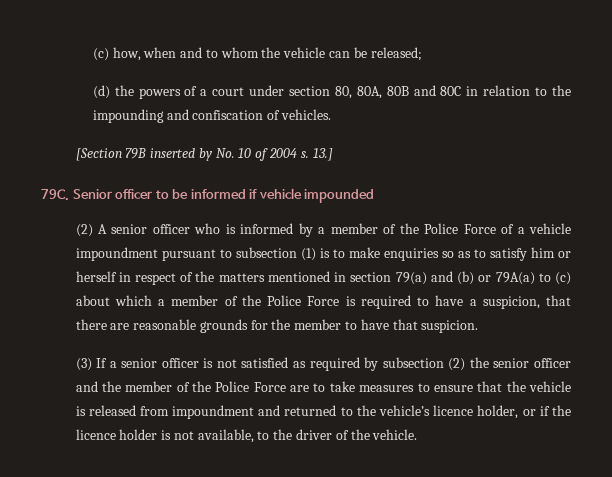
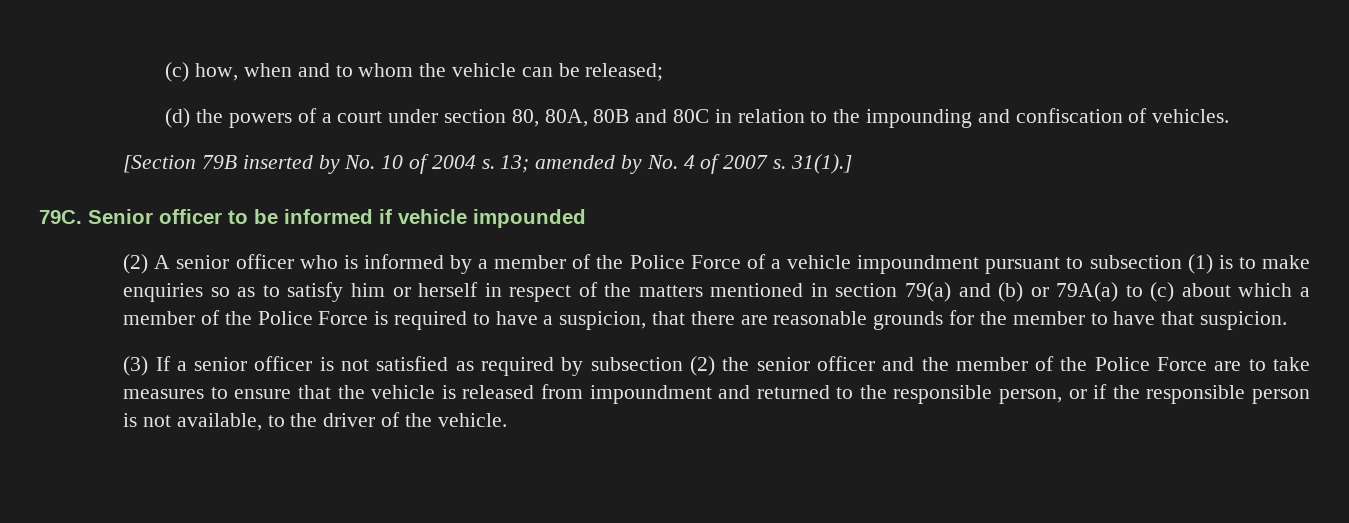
- 13.]
+ 13; amended by No. 4 of 2007 s. 31(1).]
- (3) If a senior officer is not satisfied as required by subsection (2) the senior officer and the member of the Police Force are to take measures to ensure that the vehicle is released from impoundment and returned to the vehicle’s licence holder, or if the licence holder is not available, to the driver of the vehicle.
+ (3) If a senior officer is not satisfied as required by subsection (2) the senior officer and the member of the Police Force are to take measures to ensure that the vehicle is released from impoundment and returned to the responsible person, or if the responsible person is not available, to the driver of the vehicle.

